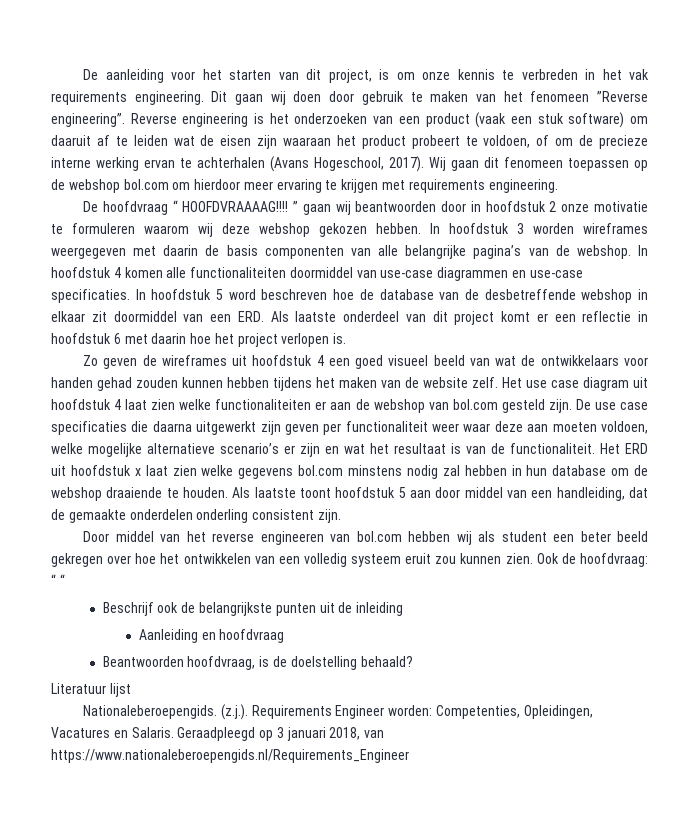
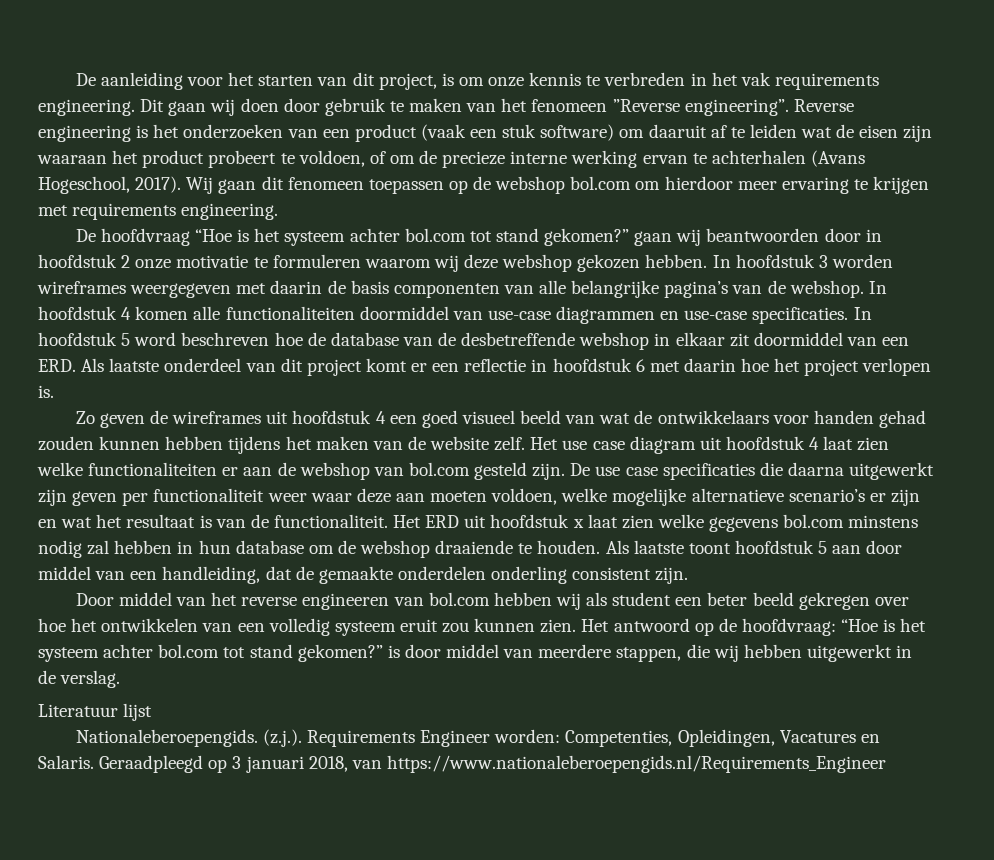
- De hoofdvraag “ HOOFDVRAAAAG!!!! ” gaan wij beantwoorden door in hoofdstuk 2 onze motivatie te formuleren waarom wij deze webshop gekozen hebben.
+ De hoofdvraag “Hoe is het systeem achter bol.com tot stand gekomen?” gaan wij beantwoorden door in hoofdstuk 2 onze motivatie te formuleren waarom wij deze webshop gekozen hebben.
- Ook de hoofdvraag: “ “
- Beschrijf ook de belangrijkste punten uit de inleiding
- Aanleiding en hoofdvraag
- Beantwoorden hoofdvraag, is de doelstelling behaald?
+ Het antwoord op de hoofdvraag: “Hoe is het systeem achter bol.com tot stand gekomen?” is door middel van meerdere stappen, die wij hebben uitgewerkt in de verslag.

